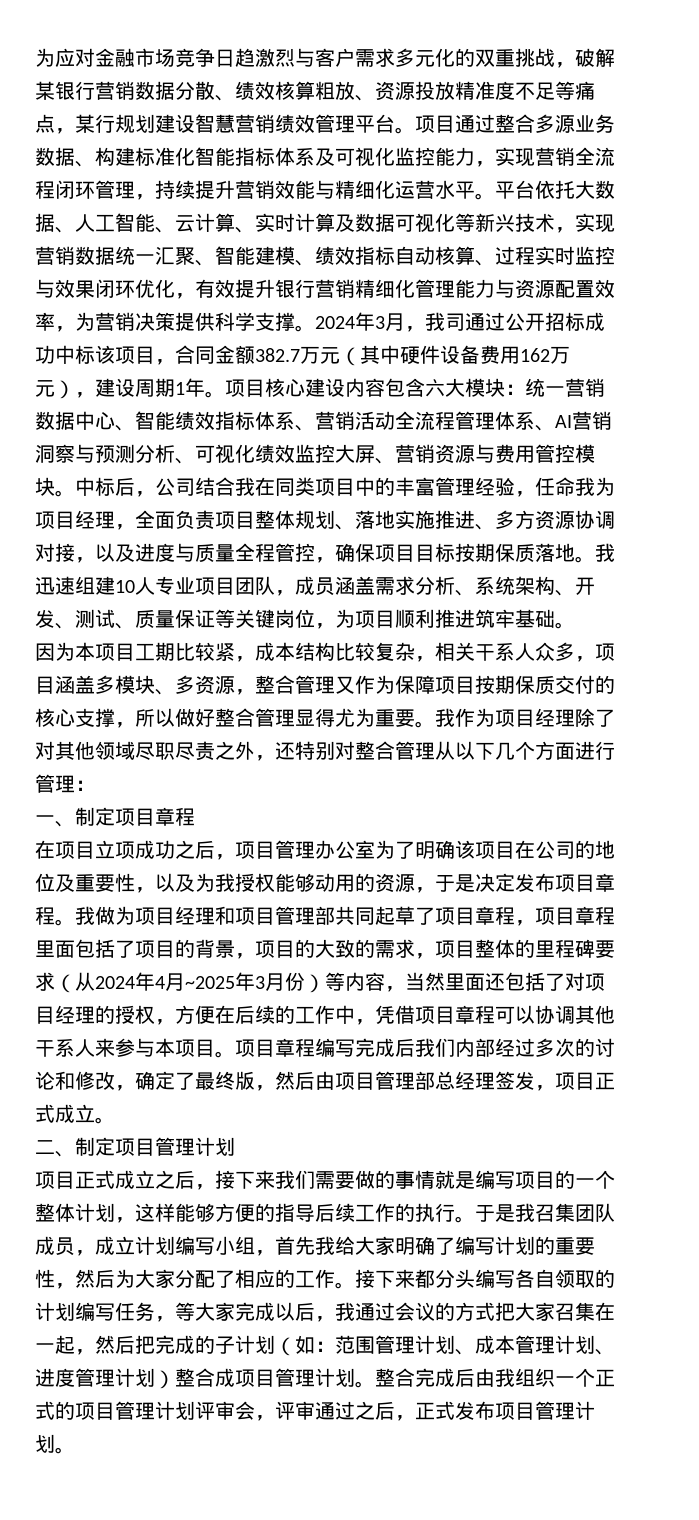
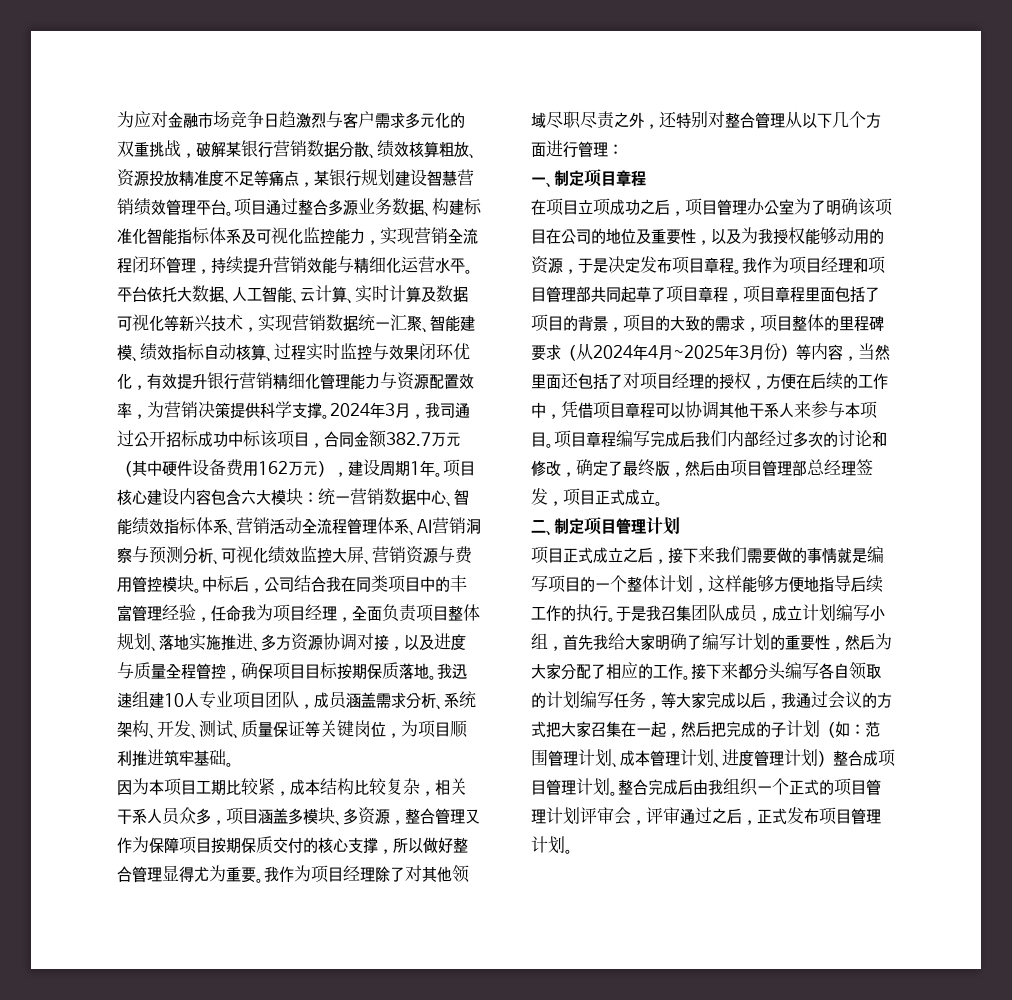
- 为应对金融市场竞争日趋激烈与客户需求多元化的双重挑战，破解某银行营销数据分散、绩效核算粗放、资源投放精准度不足等痛点，某行规划建设智慧营销绩效管理平台。
+ 为应对金融市场竞争日趋激烈与客户需求多元化的双重挑战，破解某银行营销数据分散、绩效核算粗放、资源投放精准度不足等痛点，某银行规划建设智慧营销绩效管理平台。
- 因为本项目工期比较紧，成本结构比较复杂，相关干系人众多，项目涵盖多模块、多资源，整合管理又作为保障项目按期保质交付的核心支撑，所以做好整合管理显得尤为重要。
+ 因为本项目工期比较紧，成本结构比较复杂，相关干系人员众多，项目涵盖多模块、多资源，整合管理又作为保障项目按期保质交付的核心支撑，所以做好整合管理显得尤为重要。
- 我做为项目经理和项目管理部共同起草了项目章程，项目章程里面包括了项目的背景，项目的大致的需求，项目整体的里程碑要求（从2024年4月~2025年3月份）等内容，当然里面还包括了对项目经理的授权，方便在后续的工作中，凭借项目章程可以协调其他干系人来参与本项目。
+ 我作为项目经理和项目管理部共同起草了项目章程，项目章程里面包括了项目的背景，项目的大致的需求，项目整体的里程碑要求（从2024年4月~2025年3月份）等内容，当然里面还包括了对项目经理的授权，方便在后续的工作中，凭借项目章程可以协调其他干系人来参与本项目。
- 项目正式成立之后，接下来我们需要做的事情就是编写项目的一个整体计划，这样能够方便的指导后续工作的执行。
+ 项目正式成立之后，接下来我们需要做的事情就是编写项目的一个整体计划，这样能够方便地指导后续工作的执行。

